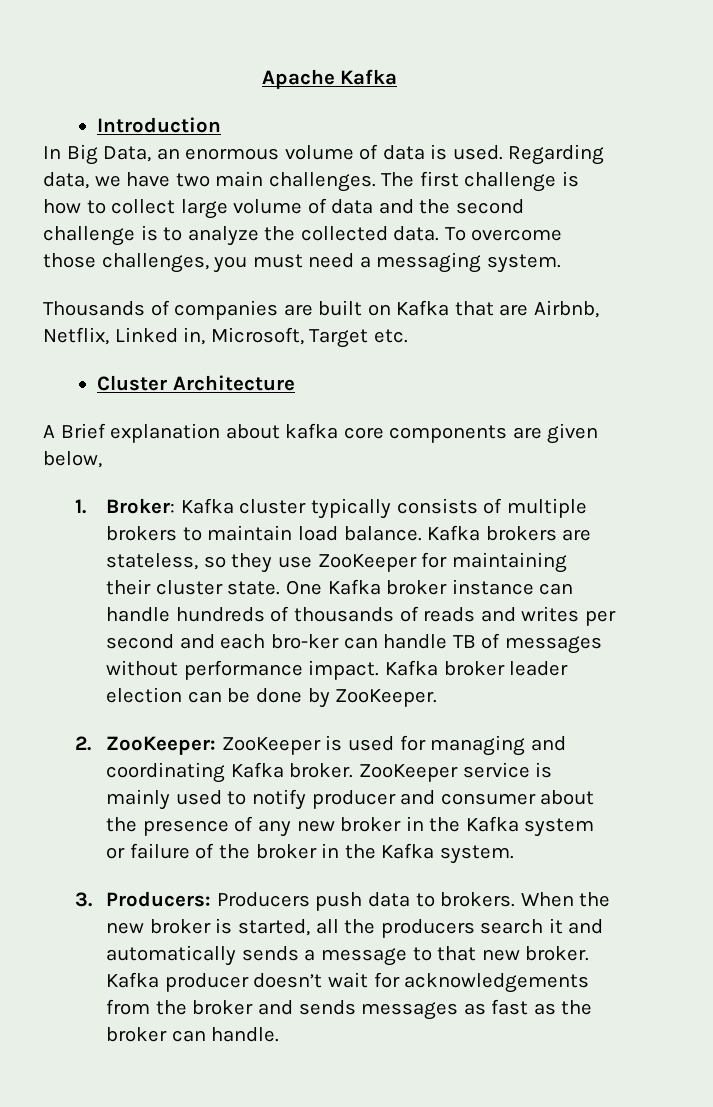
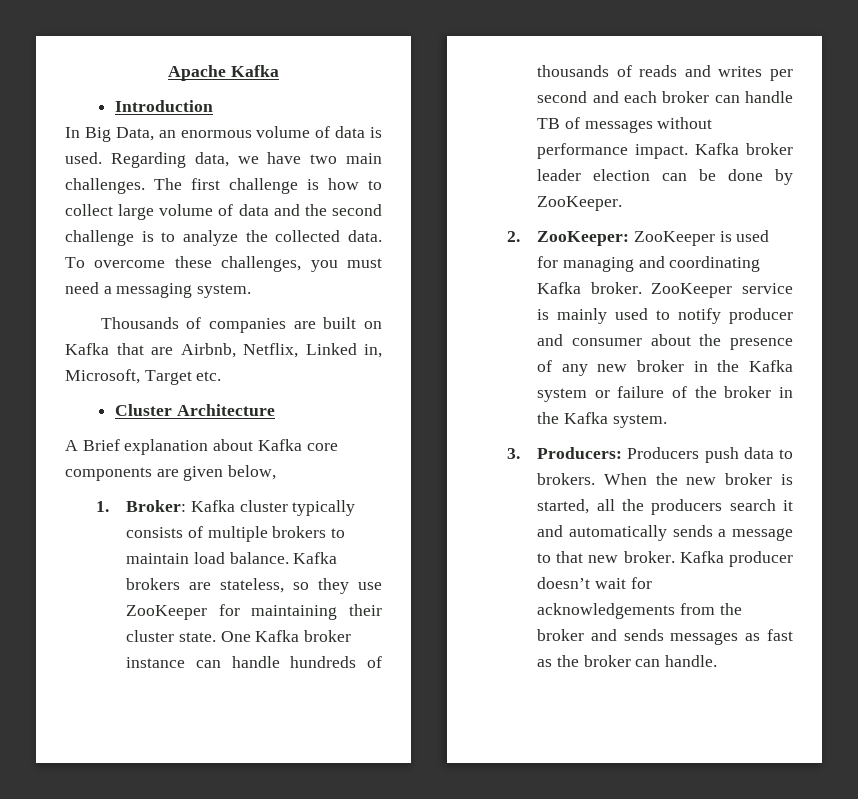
- To overcome those challenges, you must need a messaging system.
+ To overcome these challenges, you must need a messaging system.
- A Brief explanation about kafka core components are given below,
+ A Brief explanation about Kafka core components are given below,
- One Kafka broker instance can handle hundreds of thousands of reads and writes per second and each bro-ker can handle TB of messages without performance impact.
+ One Kafka broker instance can handle hundreds of thousands of reads and writes per second and each broker can handle TB of messages without performance impact.

